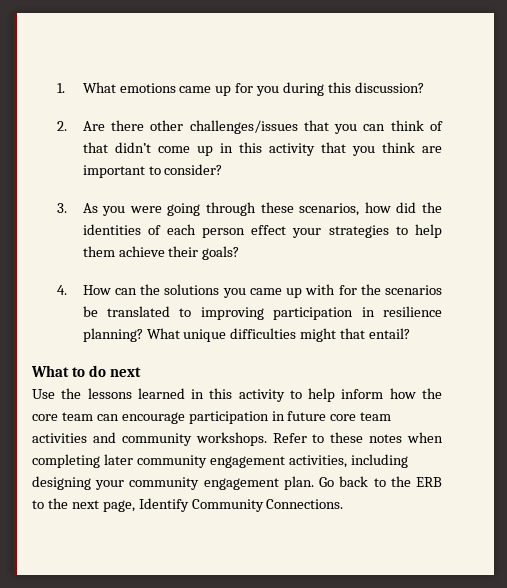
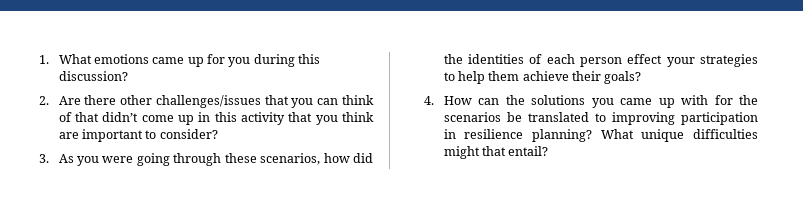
- What to do next
- Use the lessons learned in this activity to help inform how the core team can encourage participation in future core team activities and community workshops. Refer to these notes when completing later community engagement activities, including designing your community engagement plan. Go back to the ERB to the next page, Identify Community Connections.

